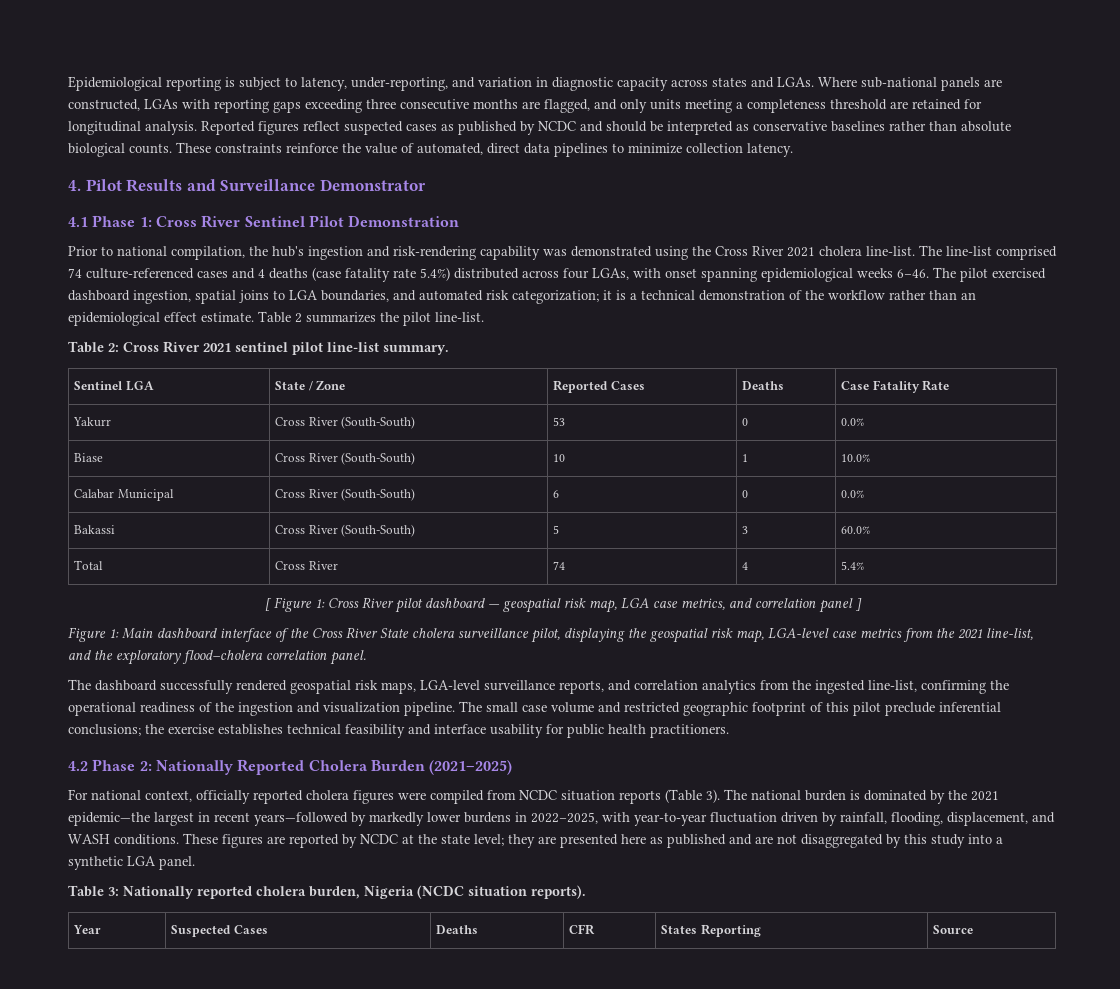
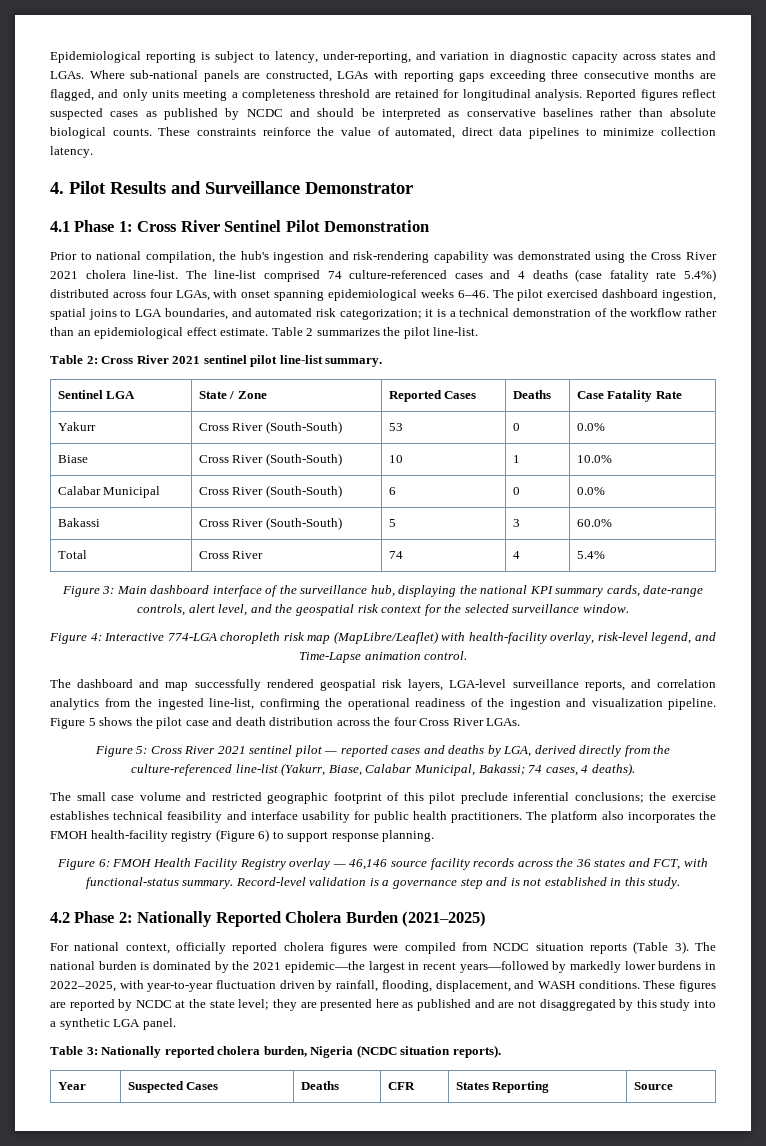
- [ Figure 1: Cross River pilot dashboard — geospatial risk map, LGA case metrics, and correlation panel ]
- Figure 1: Main dashboard interface of the Cross River State cholera surveillance pilot, displaying the geospatial risk map, LGA-level case metrics from the 2021 line-list, and the exploratory flood–cholera correlation panel.
+ Figure 3: Main dashboard interface of the surveillance hub, displaying the national KPI summary cards, date-range controls, alert level, and the geospatial risk context for the selected surveillance window.
+ Figure 4: Interactive 774-LGA choropleth risk map (MapLibre/Leaflet) with health-facility overlay, risk-level legend, and Time-Lapse animation control.
- The dashboard successfully rendered geospatial risk maps, LGA-level surveillance reports, and correlation analytics from the ingested line-list, confirming the operational readiness of the ingestion and visualization pipeline. The small case volume and restricted geographic footprint of this pilot preclude inferential conclusions; the exercise establishes technical feasibility and interface usability for public health practitioners.
+ The dashboard and map successfully rendered geospatial risk layers, LGA-level surveillance reports, and correlation analytics from the ingested line-list, confirming the operational readiness of the ingestion and visualization pipeline. Figure 5 shows the pilot case and death distribution across the four Cross River LGAs.
+ Figure 5: Cross River 2021 sentinel pilot — reported cases and deaths by LGA, derived directly from the culture-referenced line-list (Yakurr, Biase, Calabar Municipal, Bakassi; 74 cases, 4 deaths).
+ The small case volume and restricted geographic footprint of this pilot preclude inferential conclusions; the exercise establishes technical feasibility and interface usability for public health practitioners. The platform also incorporates the FMOH health-facility registry (Figure 6) to support response planning.
+ Figure 6: FMOH Health Facility Registry overlay — 46,146 source facility records across the 36 states and FCT, with functional-status summary. Record-level validation is a governance step and is not established in this study.

